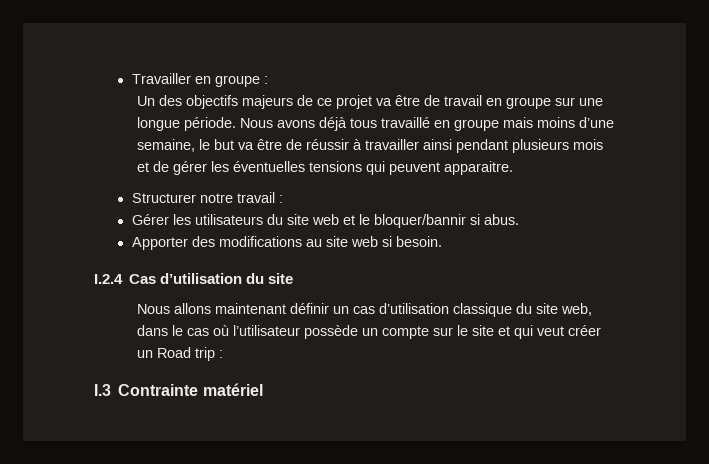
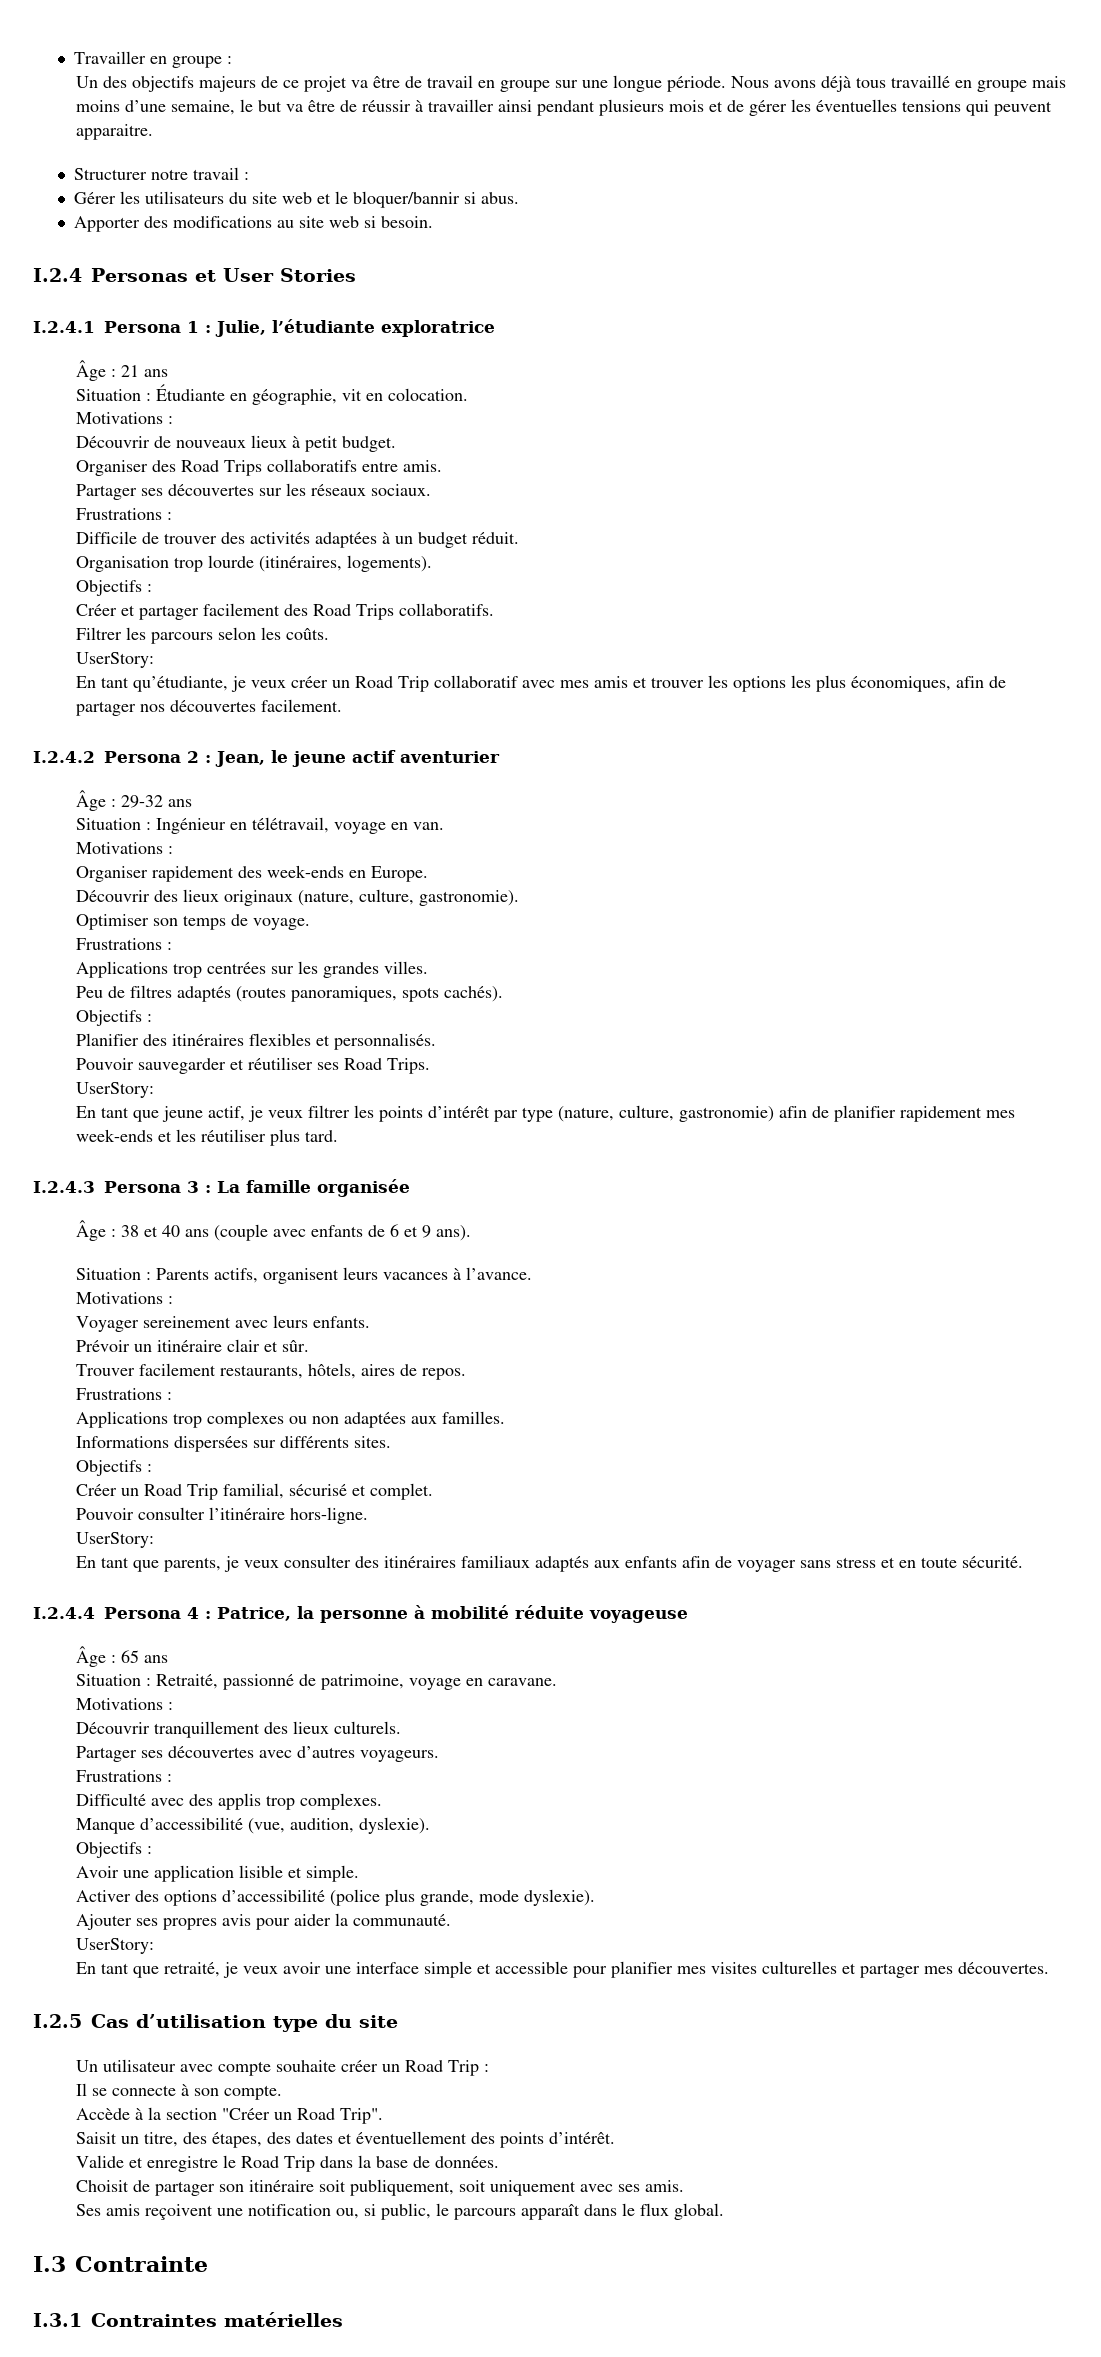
- I.2.4 Cas d’utilisation du site
+ I.2.4 Personas et User Stories
+ I.2.4.1 Persona 1 : Julie, l’étudiante exploratrice
+ Âge : 21 ans
+ Situation : Étudiante en géographie, vit en colocation.
+ Motivations :
+ Découvrir de nouveaux lieux à petit budget.
+ Organiser des Road Trips collaboratifs entre amis.
+ Partager ses découvertes sur les réseaux sociaux.
+ Frustrations :
+ Difficile de trouver des activités adaptées à un budget réduit.
+ Organisation trop lourde (itinéraires, logements).
+ Objectifs :
+ Créer et partager facilement des Road Trips collaboratifs.
+ Filtrer les parcours selon les coûts.
+ UserStory:
+ En tant qu’étudiante, je veux créer un Road Trip collaboratif avec mes amis et trouver les options les plus économiques, afin de partager nos découvertes facilement.
+ I.2.4.2 Persona 2 : Jean, le jeune actif aventurier
+ Âge : 29-32 ans
+ Situation : Ingénieur en télétravail, voyage en van.
+ Motivations :
+ Organiser rapidement des week-ends en Europe.
+ Découvrir des lieux originaux (nature, culture, gastronomie).
+ Optimiser son temps de voyage.
+ Frustrations :
+ Applications trop centrées sur les grandes villes.
+ Peu de filtres adaptés (routes panoramiques, spots cachés).
+ Objectifs :
+ Planifier des itinéraires flexibles et personnalisés.
+ Pouvoir sauvegarder et réutiliser ses Road Trips.
+ UserStory:
+ En tant que jeune actif, je veux filtrer les points d’intérêt par type (nature, culture, gastronomie) afin de planifier rapidement mes week-ends et les réutiliser plus tard.
+ I.2.4.3 Persona 3 : La famille organisée
+ Âge : 38 et 40 ans (couple avec enfants de 6 et 9 ans).
+ Situation : Parents actifs, organisent leurs vacances à l’avance.
+ Motivations :
+ Voyager sereinement avec leurs enfants.
+ Prévoir un itinéraire clair et sûr.
+ Trouver facilement restaurants, hôtels, aires de repos.
+ Frustrations :
+ Applications trop complexes ou non adaptées aux familles.
+ Informations dispersées sur différents sites.
+ Objectifs :
+ Créer un Road Trip familial, sécurisé et complet.
+ Pouvoir consulter l’itinéraire hors-ligne.
+ UserStory:
+ En tant que parents, je veux consulter des itinéraires familiaux adaptés aux enfants afin de voyager sans stress et en toute sécurité.
+ I.2.4.4 Persona 4 : Patrice, la personne à mobilité réduite voyageuse
+ Âge : 65 ans
+ Situation : Retraité, passionné de patrimoine, voyage en caravane.
+ Motivations :
+ Découvrir tranquillement des lieux culturels.
+ Partager ses découvertes avec d’autres voyageurs.
+ Frustrations :
+ Difficulté avec des applis trop complexes.
+ Manque d’accessibilité (vue, audition, dyslexie).
+ Objectifs :
+ Avoir une application lisible et simple.
+ Activer des options d’accessibilité (police plus grande, mode dyslexie).
+ Ajouter ses propres avis pour aider la communauté.
+ UserStory:
+ En tant que retraité, je veux avoir une interface simple et accessible pour planifier mes visites culturelles et partager mes découvertes.
+ I.2.5 Cas d’utilisation type du site
- Nous allons maintenant définir un cas d’utilisation classique du site web, dans le cas où l’utilisateur possède un compte sur le site et qui veut créer un Road trip :
+ Un utilisateur avec compte souhaite créer un Road Trip :
+ Il se connecte à son compte.
+ Accède à la section "Créer un Road Trip".
+ Saisit un titre, des étapes, des dates et éventuellement des points d’intérêt.
+ Valide et enregistre le Road Trip dans la base de données.
+ Choisit de partager son itinéraire soit publiquement, soit uniquement avec ses amis.
+ Ses amis reçoivent une notification ou, si public, le parcours apparaît dans le flux global.
- I.3 Contrainte matériel
+ I.3 Contrainte
+ I.3.1 Contraintes matérielles

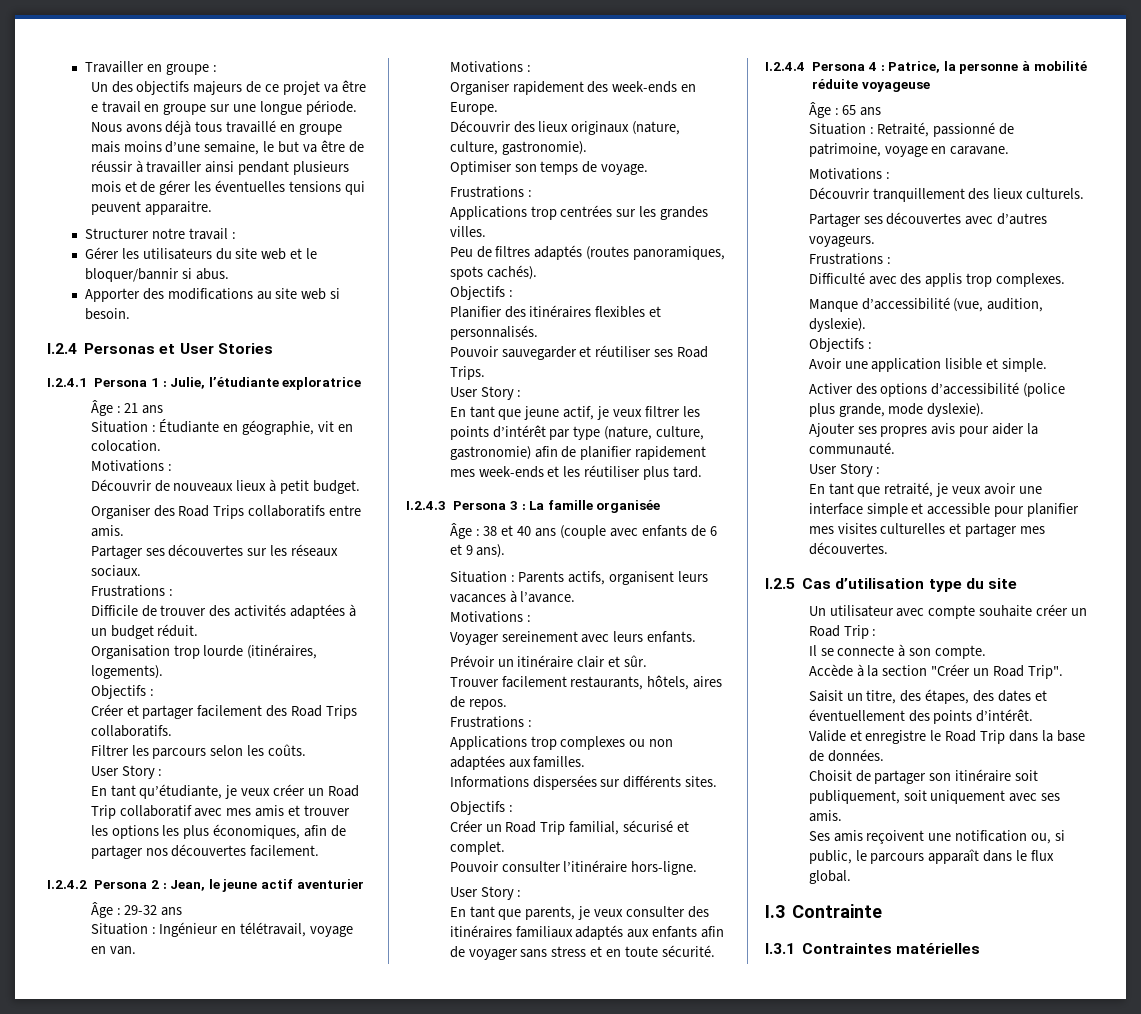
- Un des objectifs majeurs de ce projet va être de travail en groupe sur une longue période.
+ Un des objectifs majeurs de ce projet va être e travail en groupe sur une longue période.
  Filtrer les parcours selon les coûts.
- UserStory:
+ User Story :
  Pouvoir sauvegarder et réutiliser ses Road Trips.
- UserStory:
+ User Story :
  Pouvoir consulter l’itinéraire hors-ligne.
- UserStory:
+ User Story :
  Ajouter ses propres avis pour aider la communauté.
- UserStory:
+ User Story :

